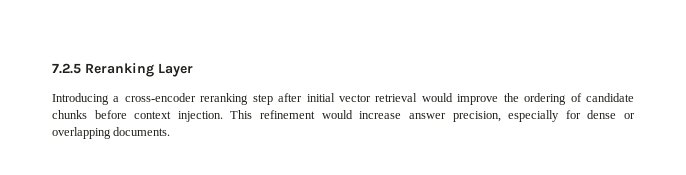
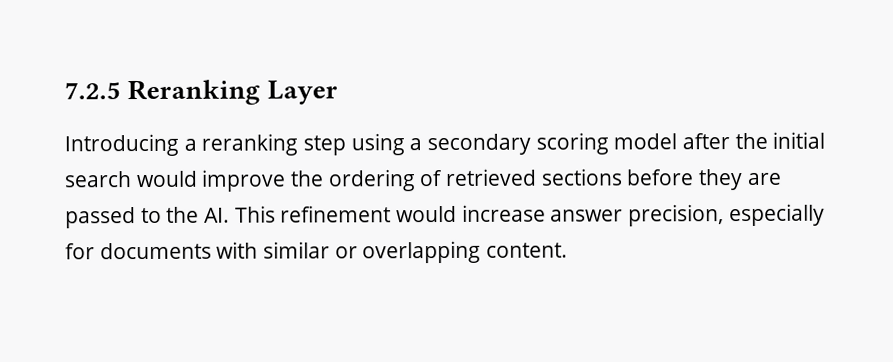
- Introducing a cross-encoder reranking step after initial vector retrieval would improve the ordering of candidate chunks before context injection. This refinement would increase answer precision, especially for dense or overlapping documents.
+ Introducing a reranking step using a secondary scoring model after the initial search would improve the ordering of retrieved sections before they are passed to the AI. This refinement would increase answer precision, especially for documents with similar or overlapping content.

